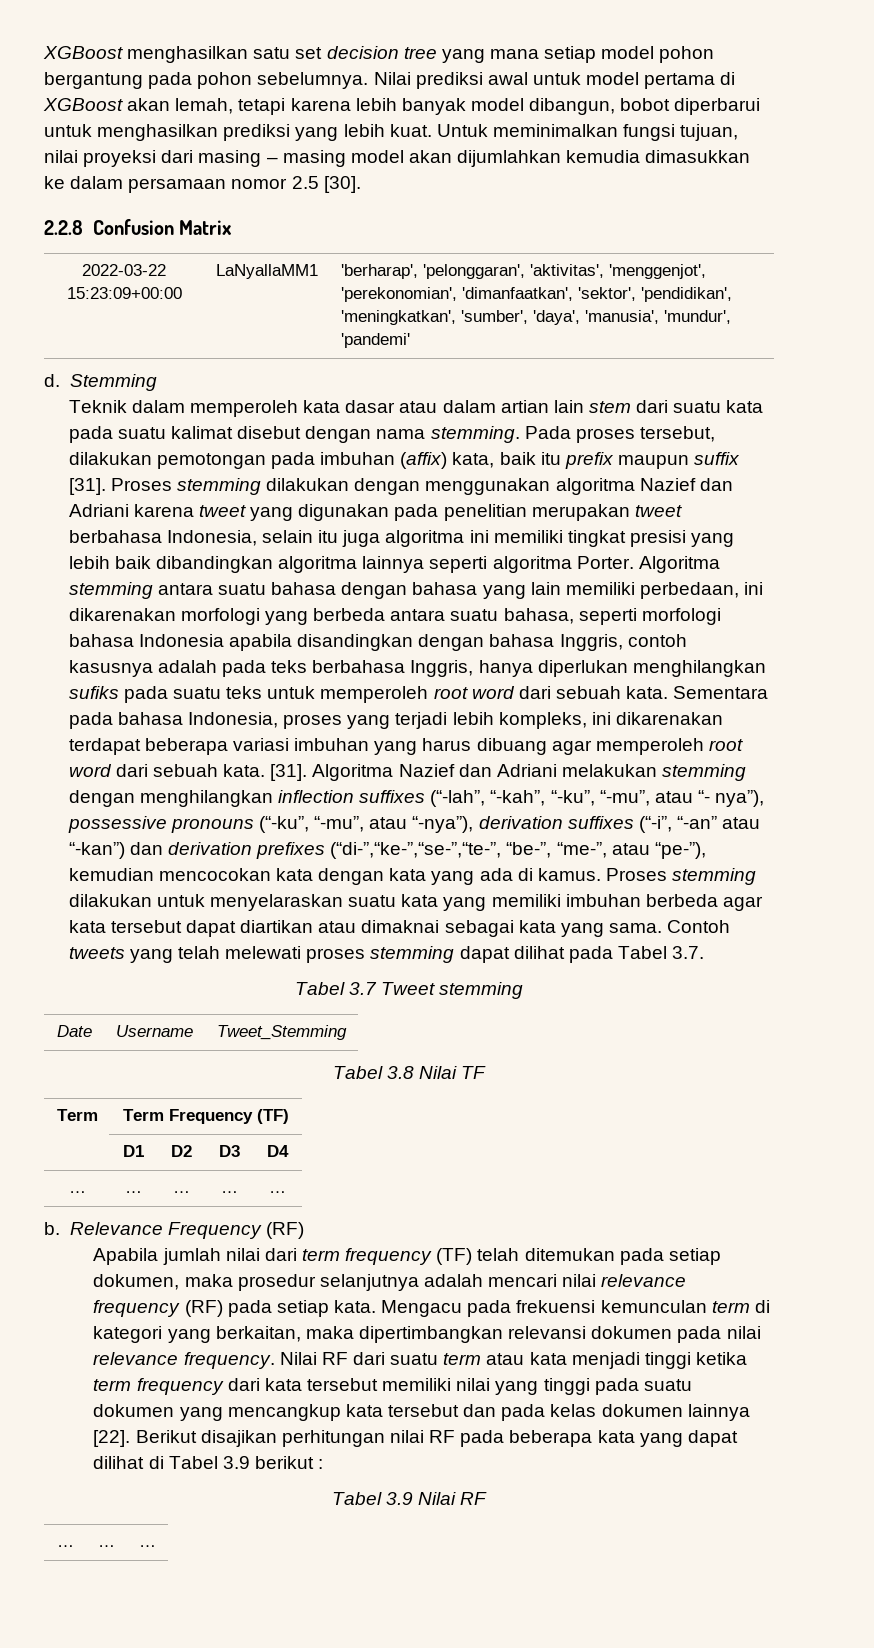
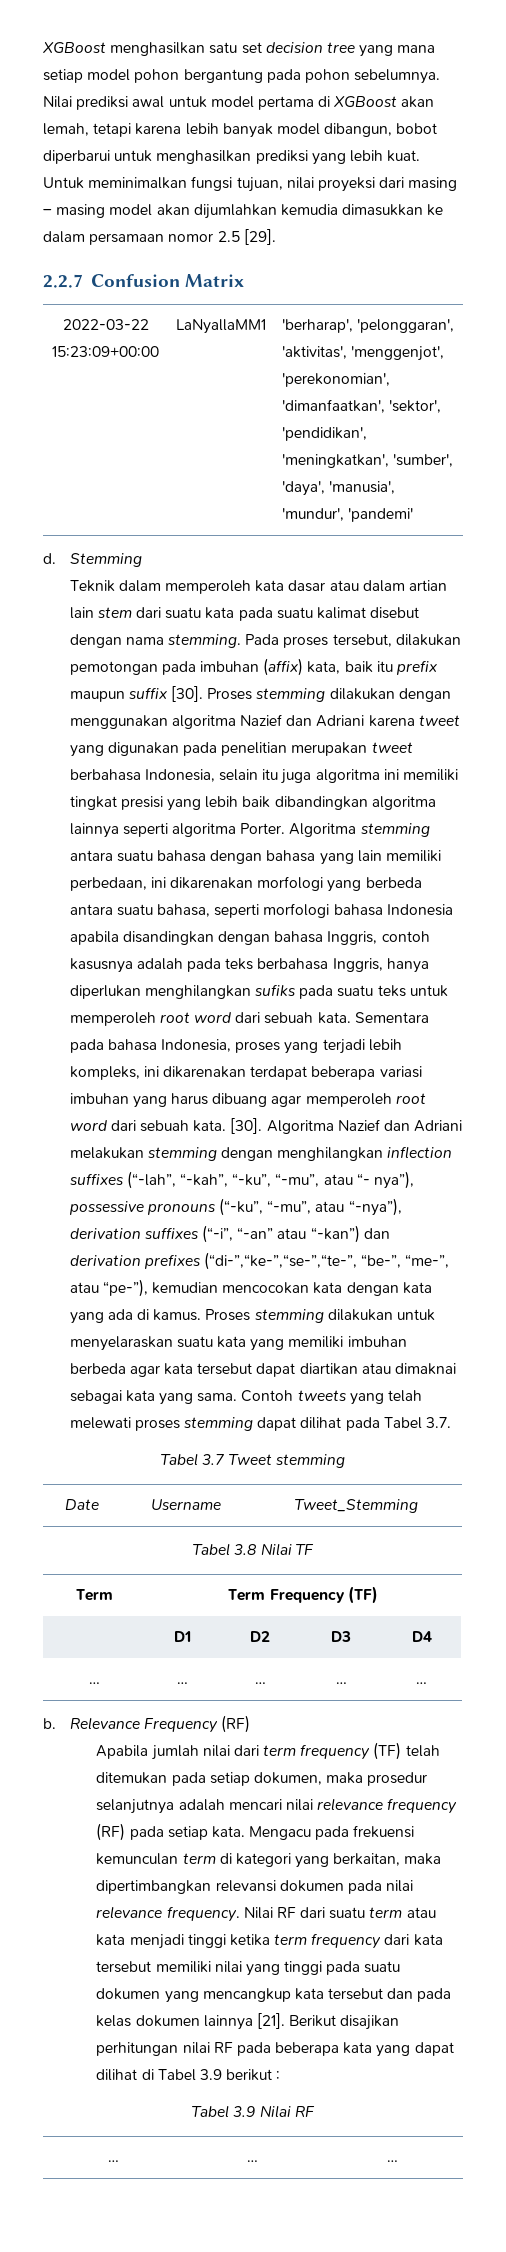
- Untuk meminimalkan fungsi tujuan, nilai proyeksi dari masing – masing model akan dijumlahkan kemudia dimasukkan ke dalam persamaan nomor 2.5 [30].
- 2.2.8 Confusion Matrix
+ Untuk meminimalkan fungsi tujuan, nilai proyeksi dari masing – masing model akan dijumlahkan kemudia dimasukkan ke dalam persamaan nomor 2.5 [29].
+ 2.2.7 Confusion Matrix
- Pada proses tersebut, dilakukan pemotongan pada imbuhan (affix) kata, baik itu prefix maupun suffix [31].
+ Pada proses tersebut, dilakukan pemotongan pada imbuhan (affix) kata, baik itu prefix maupun suffix [30].
- Sementara pada bahasa Indonesia, proses yang terjadi lebih kompleks, ini dikarenakan terdapat beberapa variasi imbuhan yang harus dibuang agar memperoleh root word dari sebuah kata. [31].
+ Sementara pada bahasa Indonesia, proses yang terjadi lebih kompleks, ini dikarenakan terdapat beberapa variasi imbuhan yang harus dibuang agar memperoleh root word dari sebuah kata. [30].
- Nilai RF dari suatu term atau kata menjadi tinggi ketika term frequency dari kata tersebut memiliki nilai yang tinggi pada suatu dokumen yang mencangkup kata tersebut dan pada kelas dokumen lainnya [22].
+ Nilai RF dari suatu term atau kata menjadi tinggi ketika term frequency dari kata tersebut memiliki nilai yang tinggi pada suatu dokumen yang mencangkup kata tersebut dan pada kelas dokumen lainnya [21].

